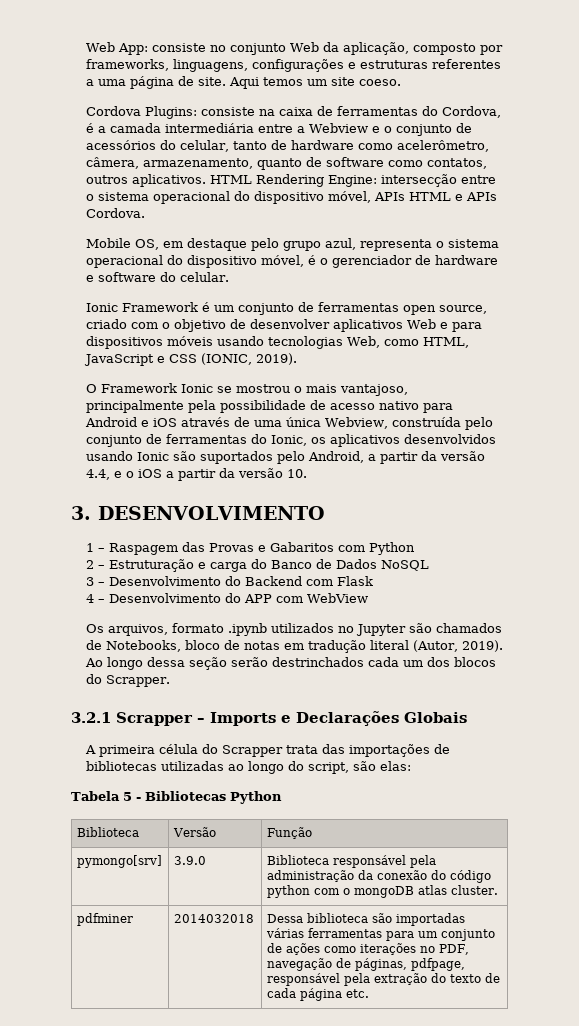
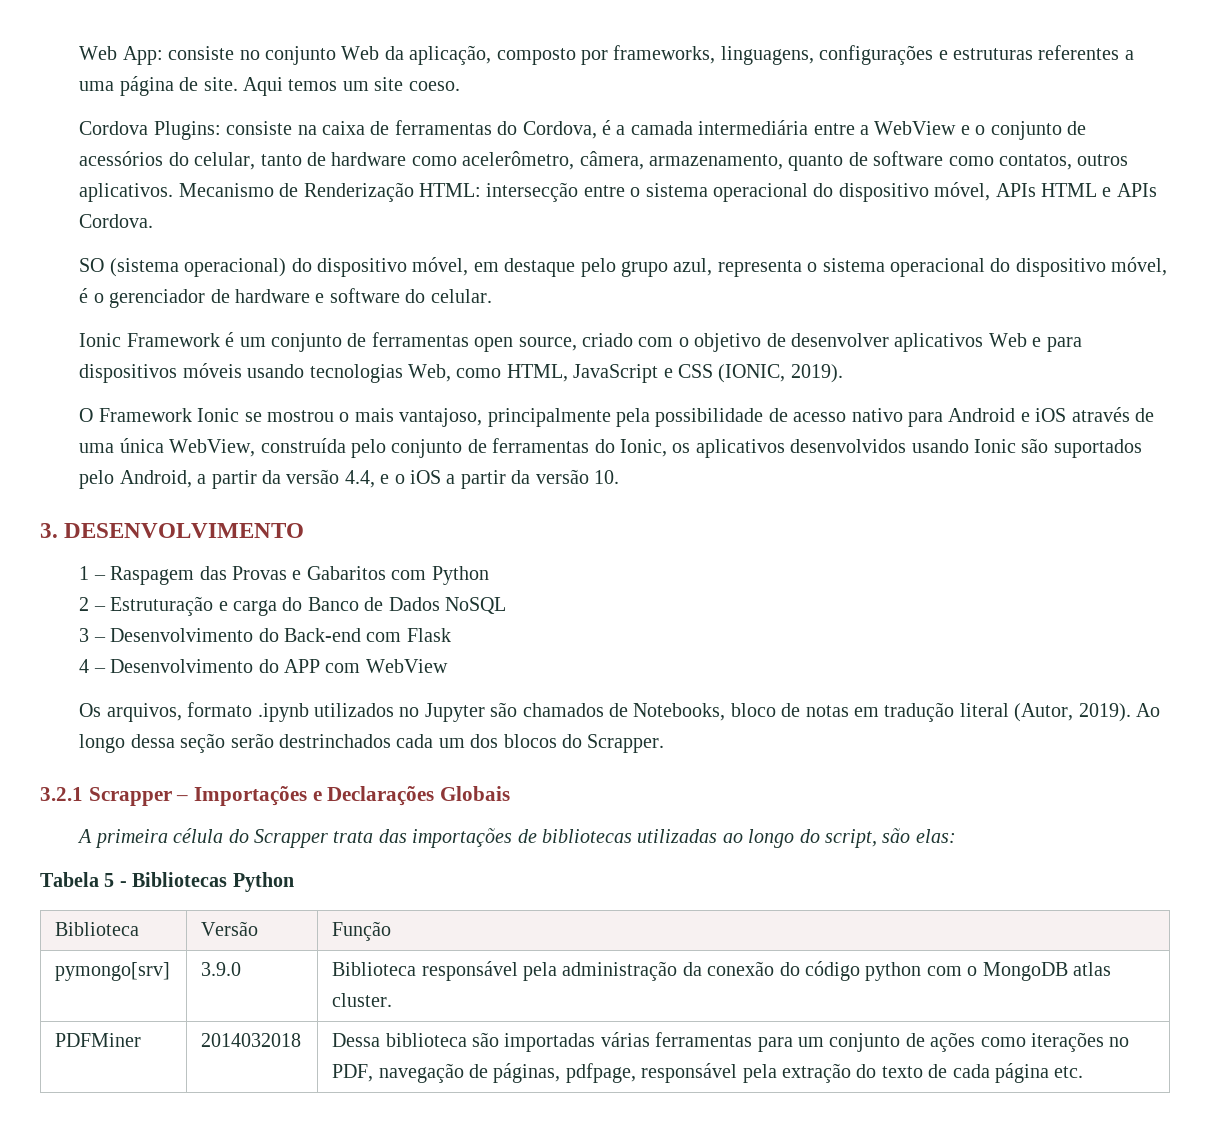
- Cordova Plugins: consiste na caixa de ferramentas do Cordova, é a camada intermediária entre a Webview e o conjunto de acessórios do celular, tanto de hardware como acelerômetro, câmera, armazenamento, quanto de software como contatos, outros aplicativos.
+ Cordova Plugins: consiste na caixa de ferramentas do Cordova, é a camada intermediária entre a WebView e o conjunto de acessórios do celular, tanto de hardware como acelerômetro, câmera, armazenamento, quanto de software como contatos, outros aplicativos.
- HTML Rendering Engine: intersecção entre o sistema operacional do dispositivo móvel, APIs HTML e APIs Cordova.
+ Mecanismo de Renderização HTML: intersecção entre o sistema operacional do dispositivo móvel, APIs HTML e APIs Cordova.
- Mobile OS, em destaque pelo grupo azul, representa o sistema operacional do dispositivo móvel, é o gerenciador de hardware e software do celular.
+ SO (sistema operacional) do dispositivo móvel, em destaque pelo grupo azul, representa o sistema operacional do dispositivo móvel, é o gerenciador de hardware e software do celular.
- O Framework Ionic se mostrou o mais vantajoso, principalmente pela possibilidade de acesso nativo para Android e iOS através de uma única Webview, construída pelo conjunto de ferramentas do Ionic, os aplicativos desenvolvidos usando Ionic são suportados pelo Android, a partir da versão 4.4, e o iOS a partir da versão 10.
+ O Framework Ionic se mostrou o mais vantajoso, principalmente pela possibilidade de acesso nativo para Android e iOS através de uma única WebView, construída pelo conjunto de ferramentas do Ionic, os aplicativos desenvolvidos usando Ionic são suportados pelo Android, a partir da versão 4.4, e o iOS a partir da versão 10.
- 3 – Desenvolvimento do Backend com Flask
+ 3 – Desenvolvimento do Back-end com Flask
- 3.2.1 Scrapper – Imports e Declarações Globais
+ 3.2.1 Scrapper – Importações e Declarações Globais
- pymongo[srv] | 3.9.0 | Biblioteca responsável pela administração da conexão do código python com o mongoDB atlas cluster.
+ pymongo[srv] | 3.9.0 | Biblioteca responsável pela administração da conexão do código python com o MongoDB atlas cluster.
- pdfminer | 2014032018 | Dessa biblioteca são importadas várias ferramentas para um conjunto de ações como iterações no PDF, navegação de páginas, pdfpage, responsável pela extração do texto de cada página etc.
+ PDFMiner | 2014032018 | Dessa biblioteca são importadas várias ferramentas para um conjunto de ações como iterações no PDF, navegação de páginas, pdfpage, responsável pela extração do texto de cada página etc.

